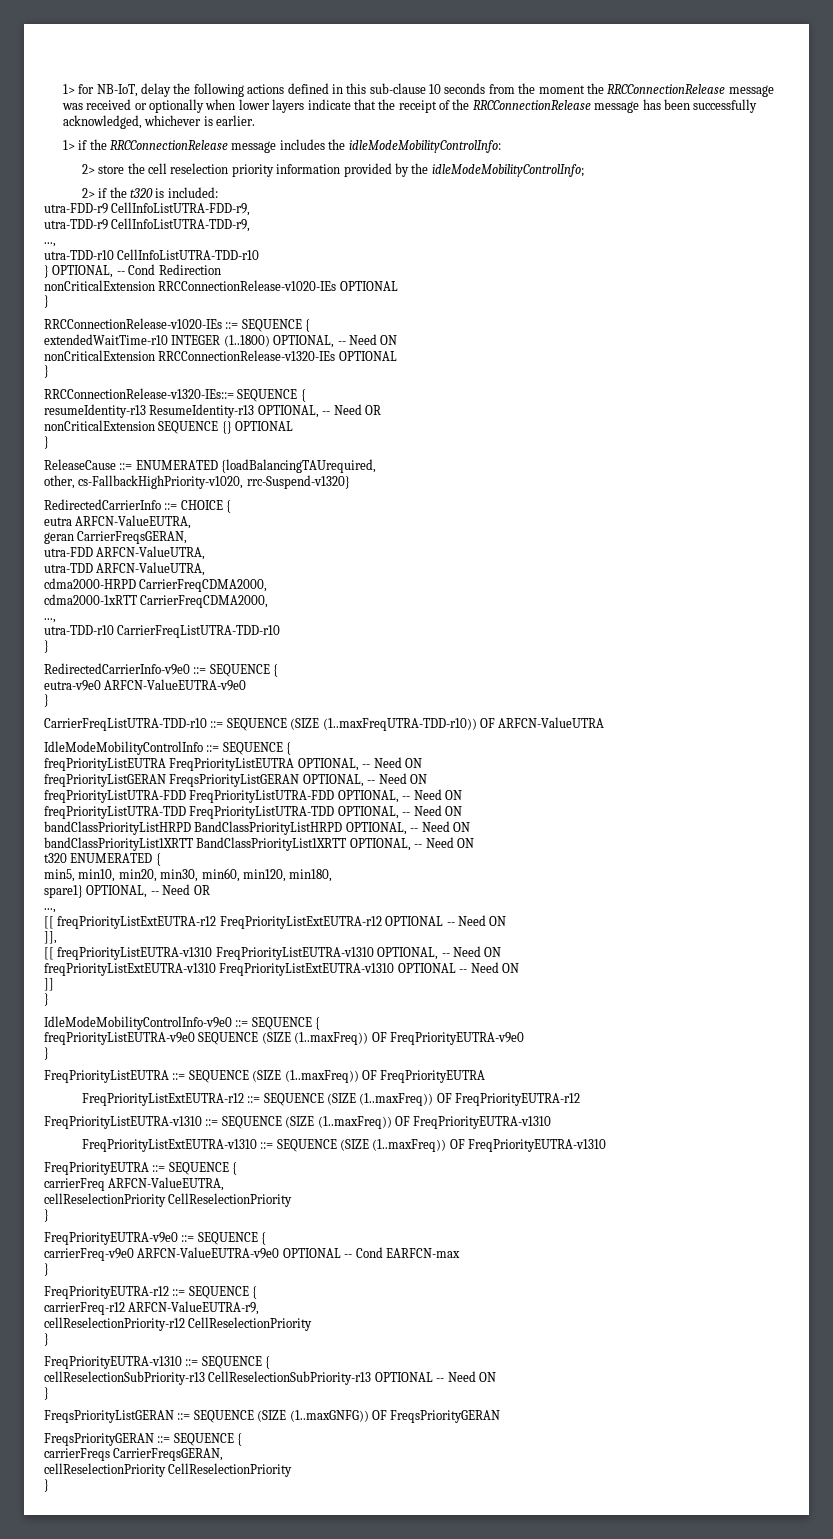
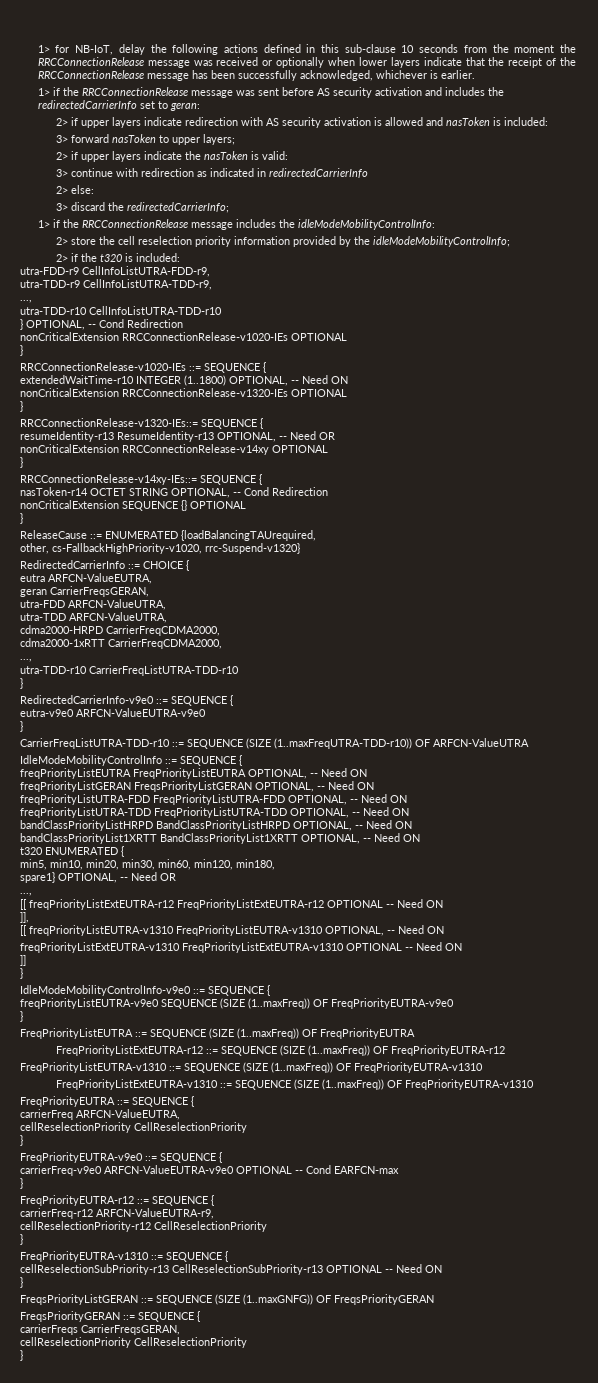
+ 1> if the RRCConnectionRelease message was sent before AS security activation and includes the redirectedCarrierInfo set to geran:
+ 2> if upper layers indicate redirection with AS security activation is allowed and nasToken is included:
+ 3> forward nasToken to upper layers;
+ 2> if upper layers indicate the nasToken is valid:
+ 3> continue with redirection as indicated in redirectedCarrierInfo
+ 2> else:
+ 3> discard the redirectedCarrierInfo;
+ nonCriticalExtension RRCConnectionRelease-v14xy OPTIONAL
+ }
+ RRCConnectionRelease-v14xy-IEs::= SEQUENCE {
+ nasToken-r14 OCTET STRING OPTIONAL, -- Cond Redirection

